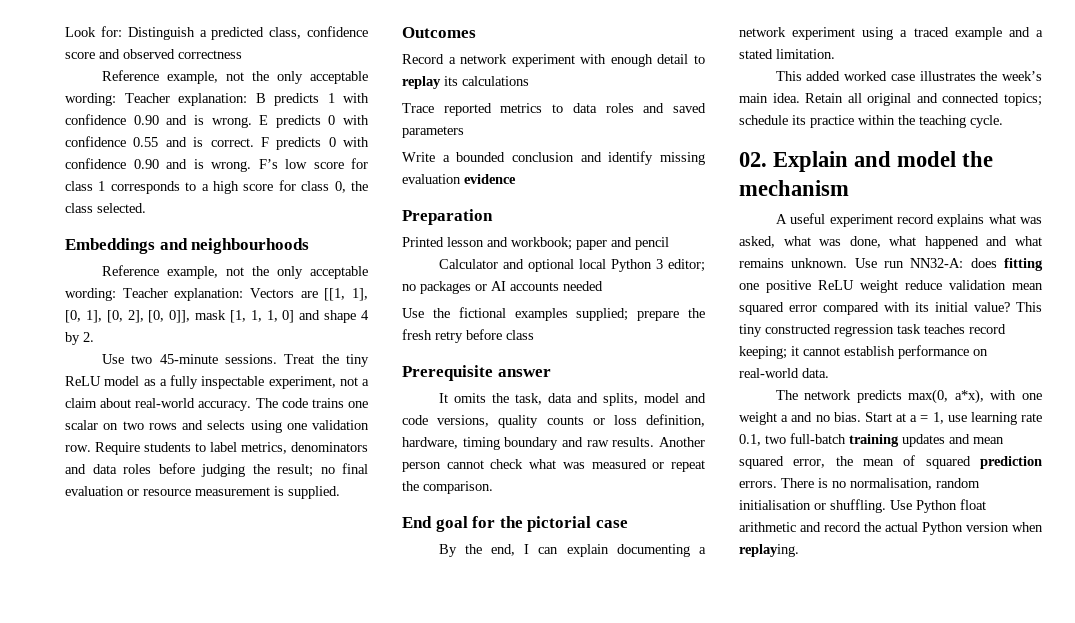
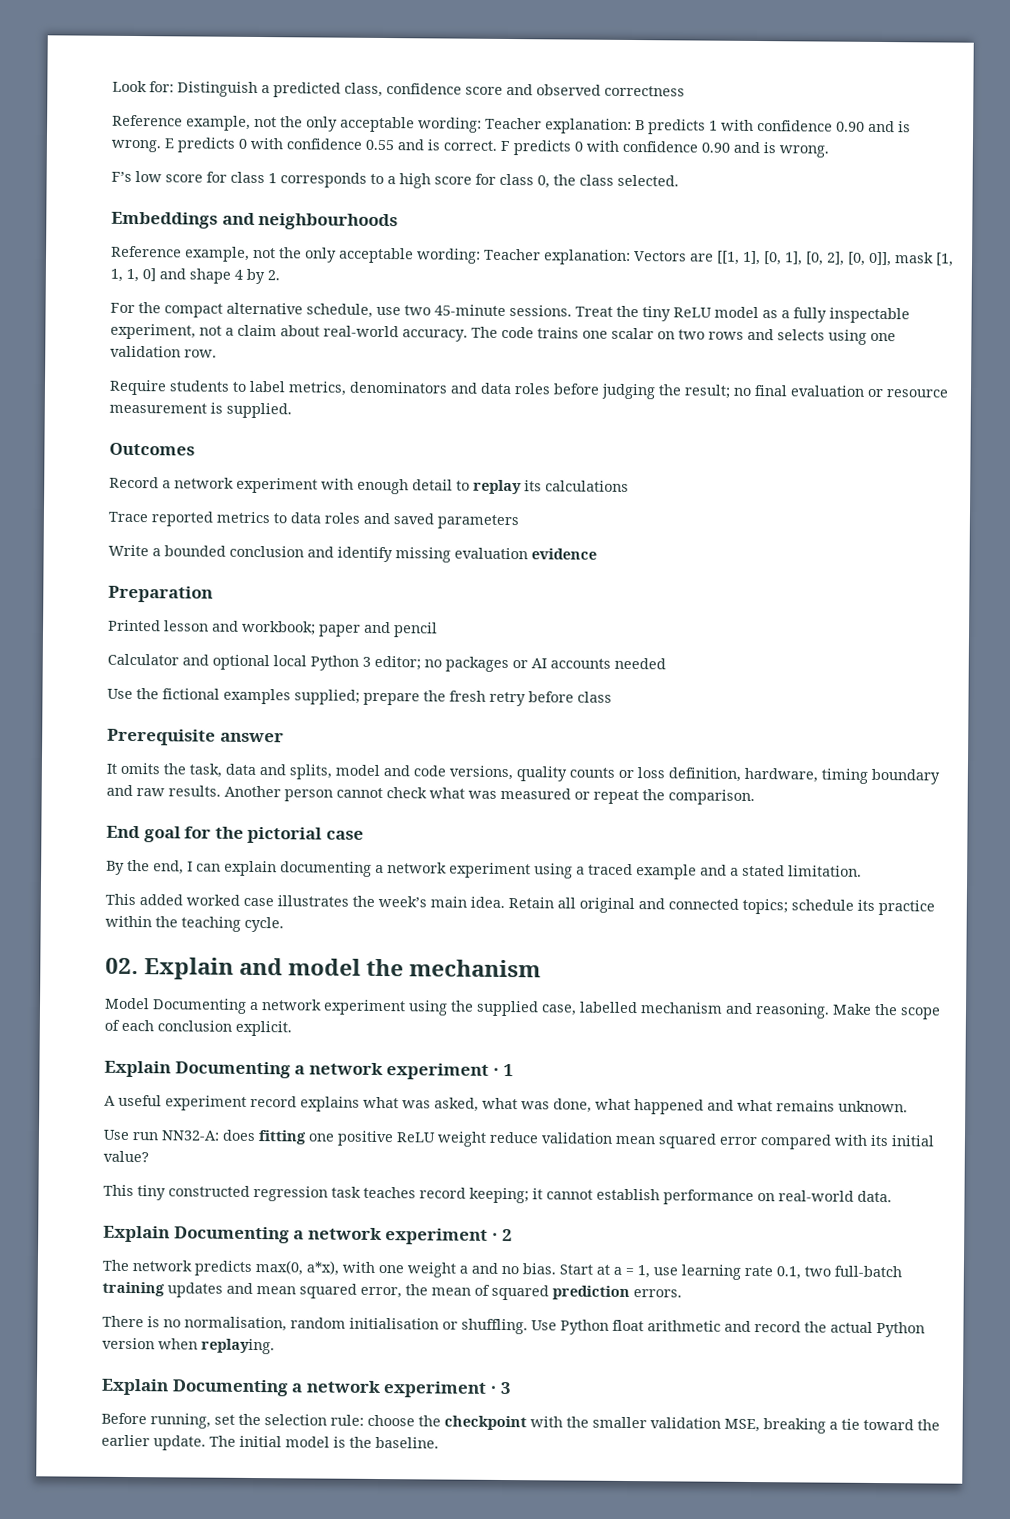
- F predicts 0 with confidence 0.90 and is wrong. F’s low score for class 1 corresponds to a high score for class 0, the class selected.
+ F predicts 0 with confidence 0.90 and is wrong.
+ F’s low score for class 1 corresponds to a high score for class 0, the class selected.
- Use two 45-minute sessions.
+ For the compact alternative schedule, use two 45-minute sessions.
- The code trains one scalar on two rows and selects using one validation row. Require students to label metrics, denominators and data roles before judging the result; no final evaluation or resource measurement is supplied.
+ The code trains one scalar on two rows and selects using one validation row.
+ Require students to label metrics, denominators and data roles before judging the result; no final evaluation or resource measurement is supplied.
+ Model Documenting a network experiment using the supplied case, labelled mechanism and reasoning. Make the scope of each conclusion explicit.
+ Explain Documenting a network experiment · 1
- A useful experiment record explains what was asked, what was done, what happened and what remains unknown. Use run NN32-A: does fitting one positive ReLU weight reduce validation mean squared error compared with its initial value? This tiny constructed regression task teaches record keeping; it cannot establish performance on real-world data.
+ A useful experiment record explains what was asked, what was done, what happened and what remains unknown.
+ Use run NN32-A: does fitting one positive ReLU weight reduce validation mean squared error compared with its initial value?
+ This tiny constructed regression task teaches record keeping; it cannot establish performance on real-world data.
+ Explain Documenting a network experiment · 2
- Start at a = 1, use learning rate 0.1, two full-batch training updates and mean squared error, the mean of squared prediction errors. There is no normalisation, random initialisation or shuffling.
+ Start at a = 1, use learning rate 0.1, two full-batch training updates and mean squared error, the mean of squared prediction errors.
+ There is no normalisation, random initialisation or shuffling.
+ Explain Documenting a network experiment · 3
+ Before running, set the selection rule: choose the checkpoint with the smaller validation MSE, breaking a tie toward the earlier update. The initial model is the baseline.

